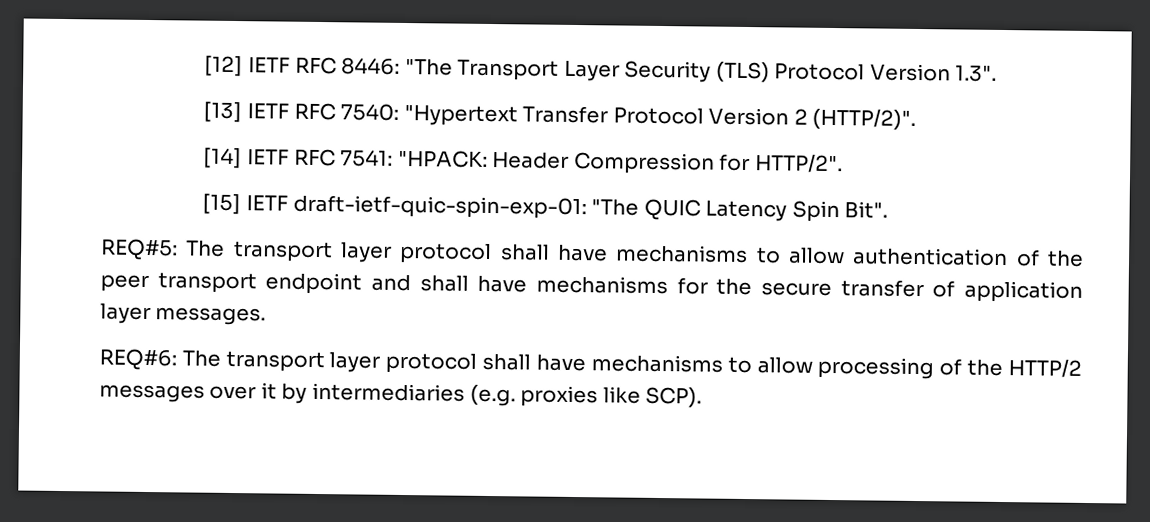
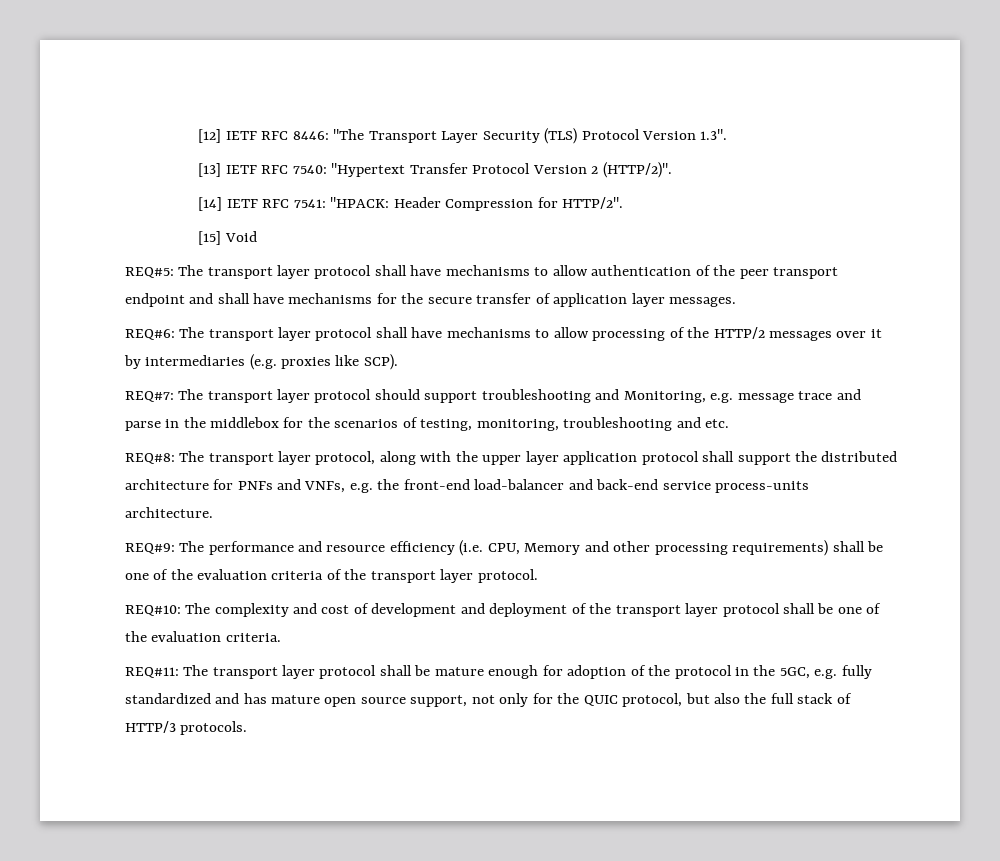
- [15] IETF draft-ietf-quic-spin-exp-01: "The QUIC Latency Spin Bit".
+ [15] Void
+ REQ#7: The transport layer protocol should support troubleshooting and Monitoring, e.g. message trace and parse in the middlebox for the scenarios of testing, monitoring, troubleshooting and etc.
+ REQ#8: The transport layer protocol, along with the upper layer application protocol shall support the distributed architecture for PNFs and VNFs, e.g. the front-end load-balancer and back-end service process-units architecture.
+ REQ#9: The performance and resource efficiency (i.e. CPU, Memory and other processing requirements) shall be one of the evaluation criteria of the transport layer protocol.
+ REQ#10: The complexity and cost of development and deployment of the transport layer protocol shall be one of the evaluation criteria.
+ REQ#11: The transport layer protocol shall be mature enough for adoption of the protocol in the 5GC, e.g. fully standardized and has mature open source support, not only for the QUIC protocol, but also the full stack of HTTP/3 protocols.

